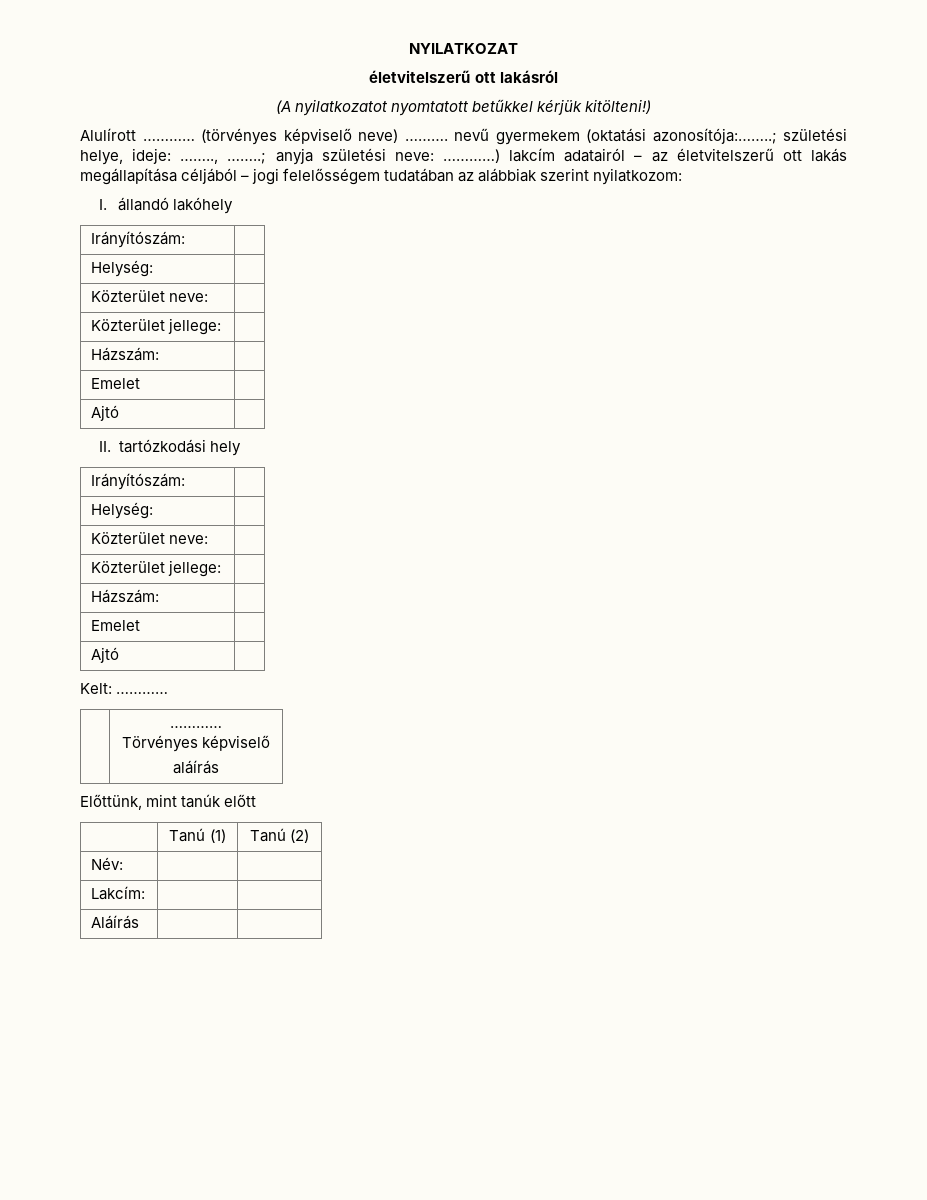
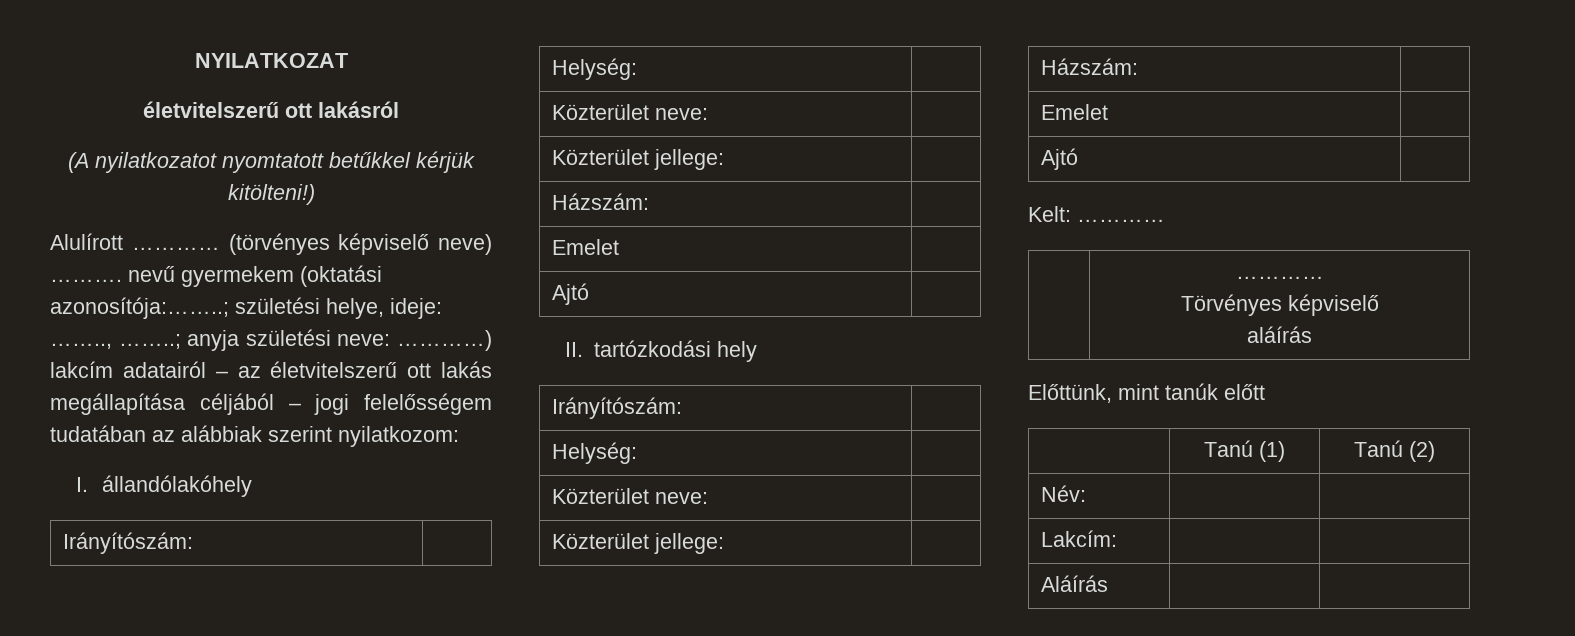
- I. állandó lakóhely
+ I. állandólakóhely

